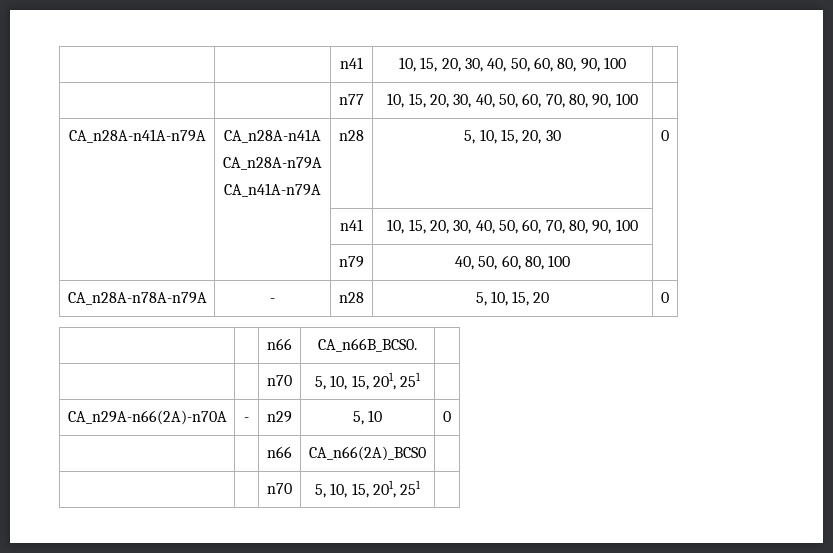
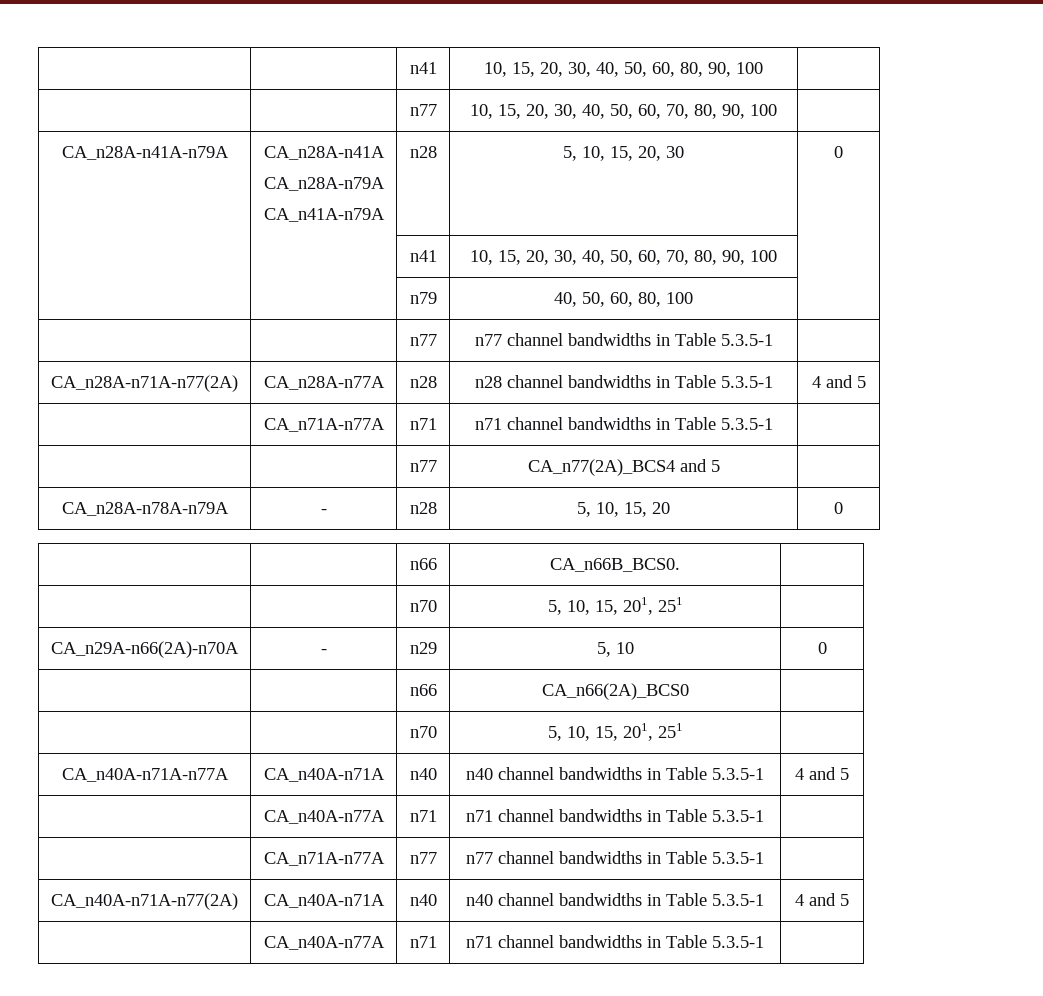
+ | | n77 | n77 channel bandwidths in Table 5.3.5-1 |
+ CA_n28A-n71A-n77(2A) | CA_n28A-n77A | n28 | n28 channel bandwidths in Table 5.3.5-1 | 4 and 5
+ | CA_n71A-n77A | n71 | n71 channel bandwidths in Table 5.3.5-1 |
+ | | n77 | CA_n77(2A)_BCS4 and 5 |
+ CA_n40A-n71A-n77A | CA_n40A-n71A | n40 | n40 channel bandwidths in Table 5.3.5-1 | 4 and 5
+ | CA_n40A-n77A | n71 | n71 channel bandwidths in Table 5.3.5-1 |
+ | CA_n71A-n77A | n77 | n77 channel bandwidths in Table 5.3.5-1 |
+ CA_n40A-n71A-n77(2A) | CA_n40A-n71A | n40 | n40 channel bandwidths in Table 5.3.5-1 | 4 and 5
+ | CA_n40A-n77A | n71 | n71 channel bandwidths in Table 5.3.5-1 |

